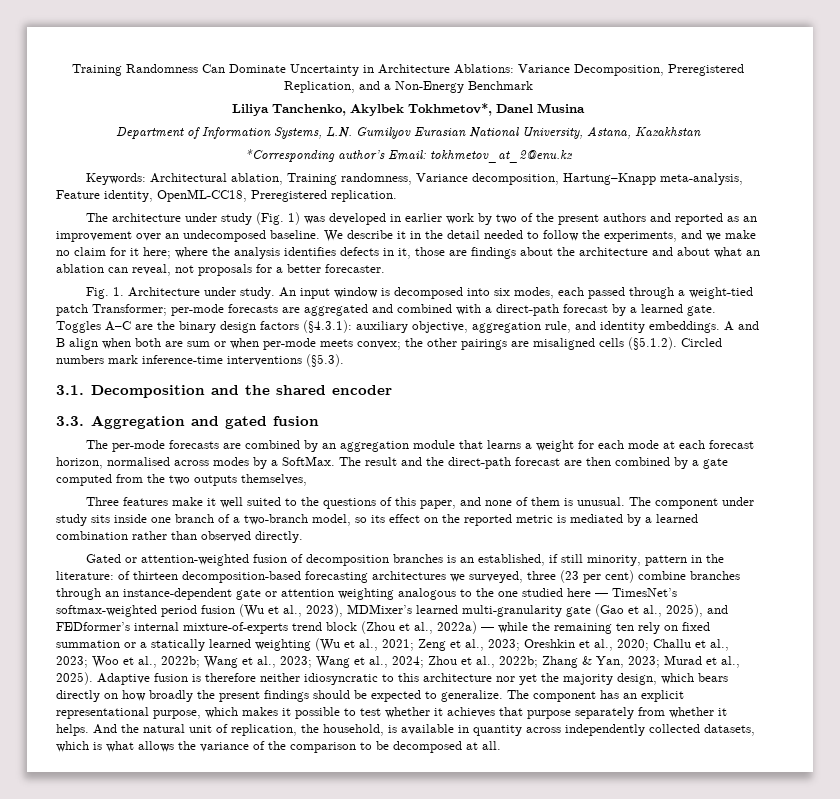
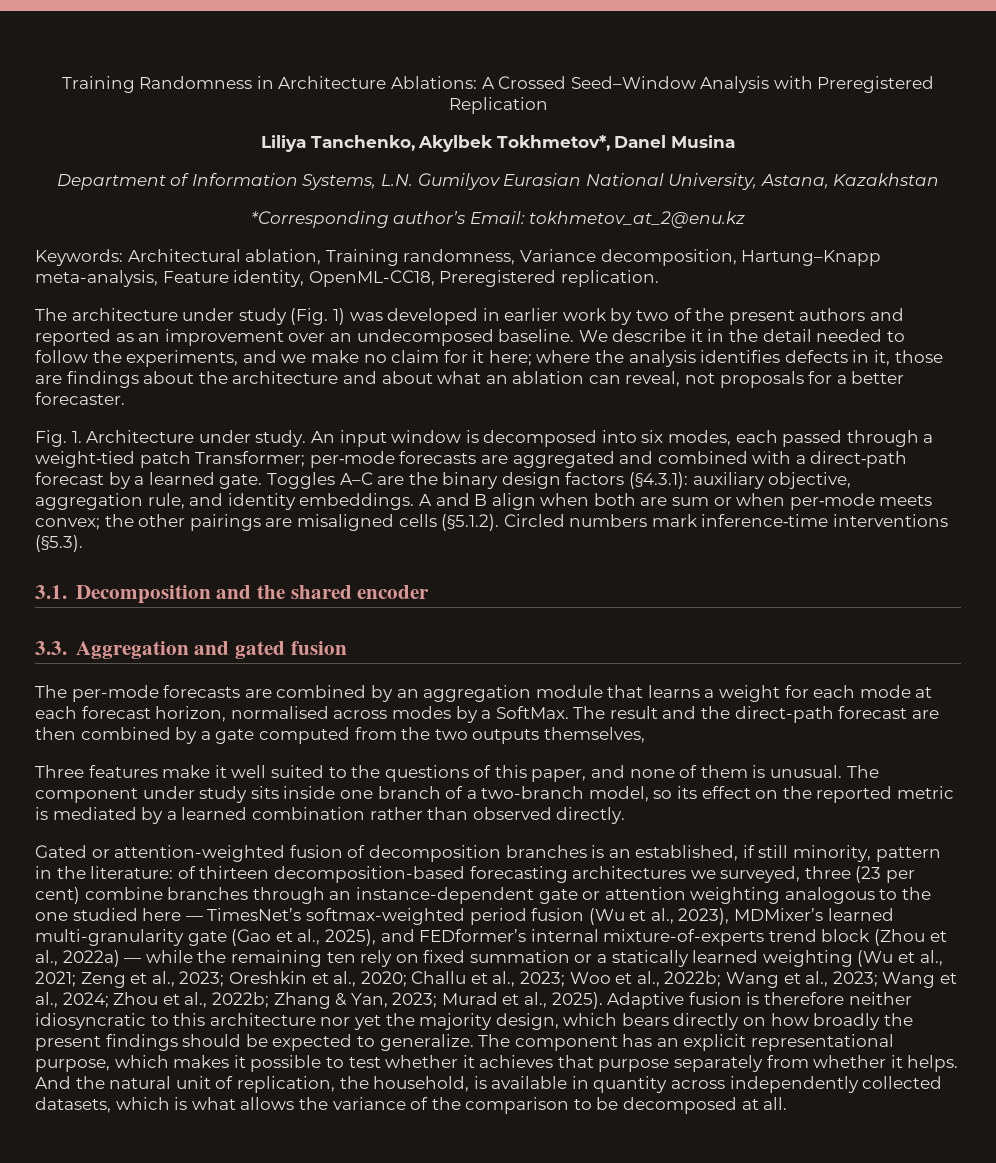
- Training Randomness Can Dominate Uncertainty in Architecture Ablations: Variance Decomposition, Preregistered Replication, and a Non-Energy Benchmark
+ Training Randomness in Architecture Ablations: A Crossed Seed–Window Analysis with Preregistered Replication

